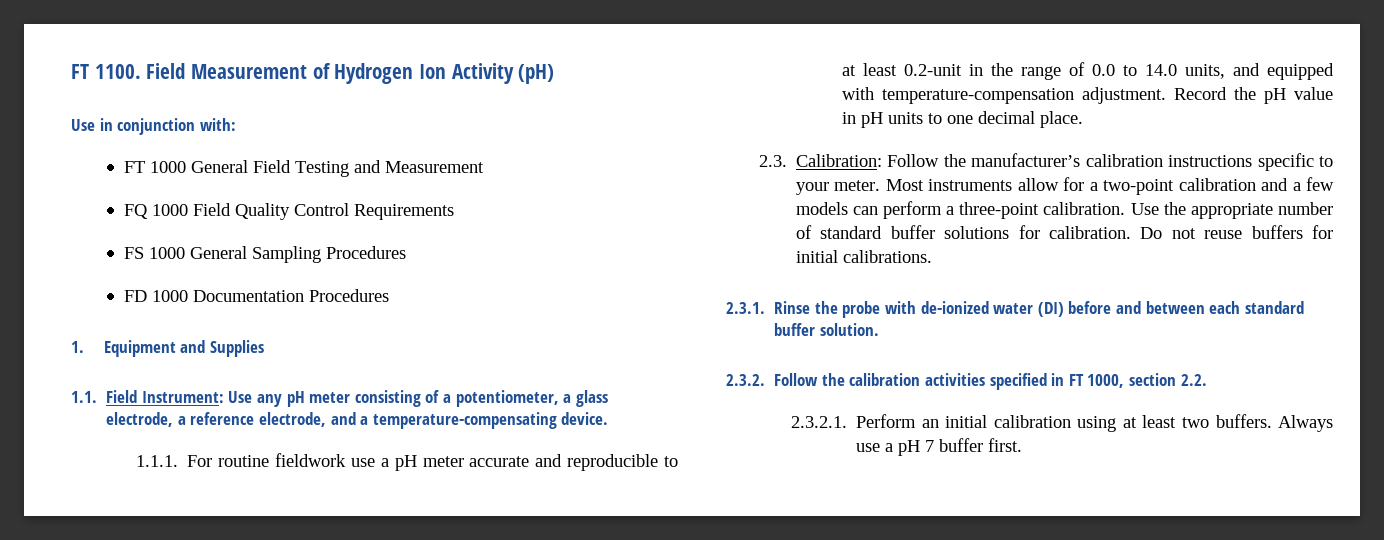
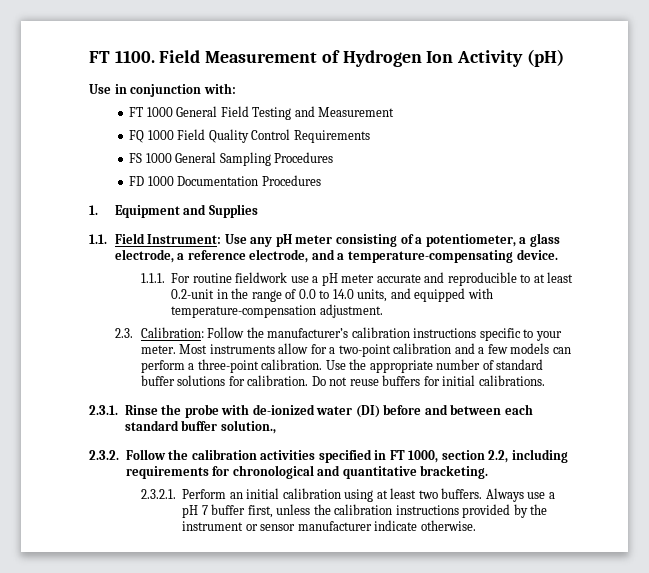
- Record the pH value in pH units to one decimal place.
- 2.3.1. Rinse the probe with de-ionized water (DI) before and between each standard buffer solution.
+ 2.3.1. Rinse the probe with de-ionized water (DI) before and between each standard buffer solution.,
- 2.3.2. Follow the calibration activities specified in FT 1000, section 2.2.
+ 2.3.2. Follow the calibration activities specified in FT 1000, section 2.2, including requirements for chronological and quantitative bracketing.
- Always use a pH 7 buffer first.
+ Always use a pH 7 buffer first, unless the calibration instructions provided by the instrument or sensor manufacturer indicate otherwise.

